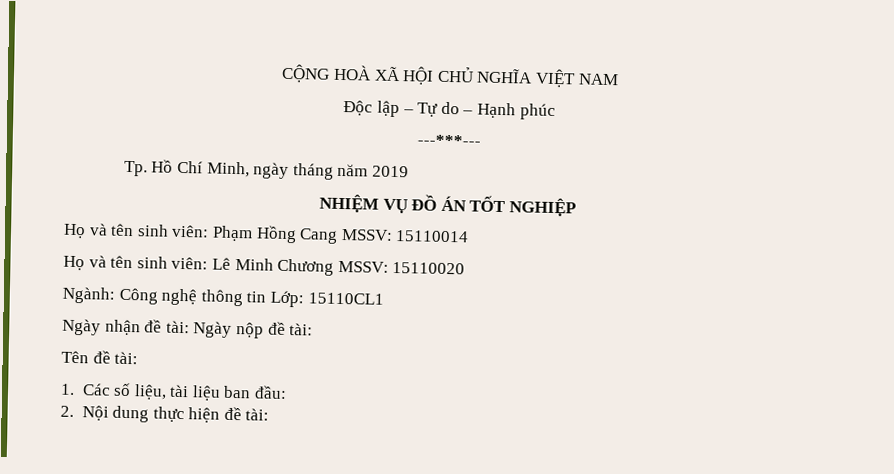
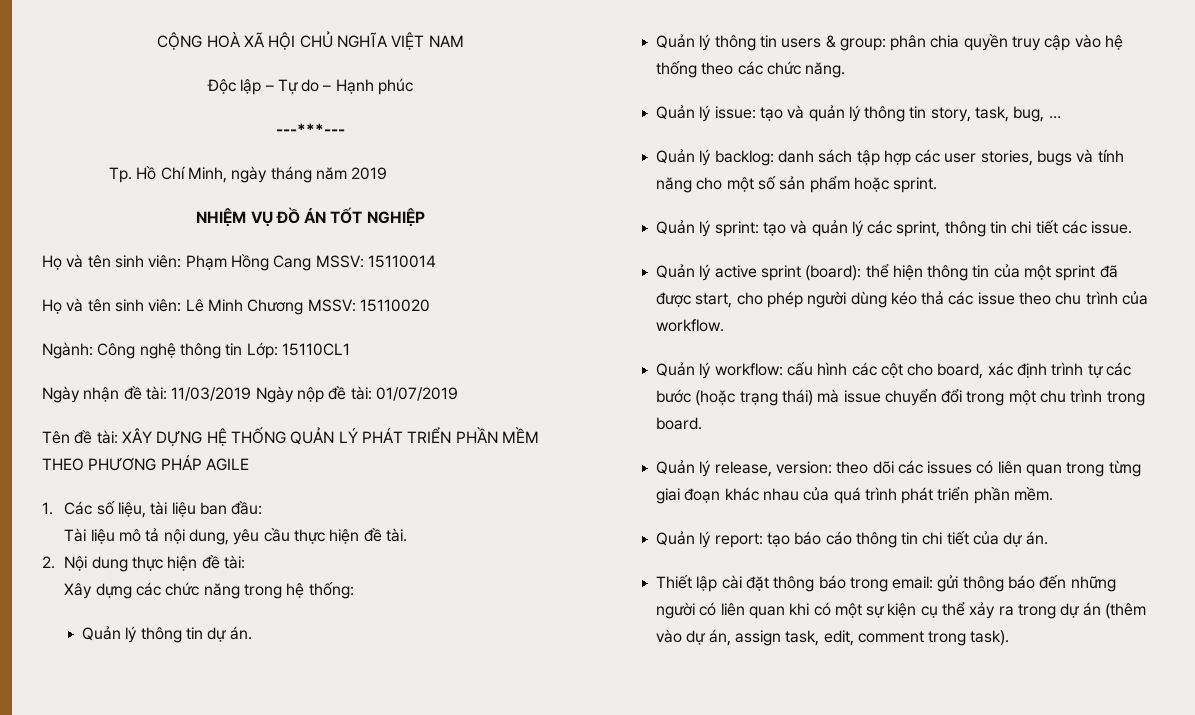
- Ngày nhận đề tài: Ngày nộp đề tài:
+ Ngày nhận đề tài: 11/03/2019 Ngày nộp đề tài: 01/07/2019
- Tên đề tài:
+ Tên đề tài: XÂY DỰNG HỆ THỐNG QUẢN LÝ PHÁT TRIỂN PHẦN MỀM THEO PHƯƠNG PHÁP AGILE
+ Tài liệu mô tả nội dung, yêu cầu thực hiện đề tài.
+ Xây dựng các chức năng trong hệ thống:
+ Quản lý thông tin dự án.
+ Quản lý thông tin users & group: phân chia quyền truy cập vào hệ thống theo các chức năng.
+ Quản lý issue: tạo và quản lý thông tin story, task, bug, …
+ Quản lý backlog: danh sách tập hợp các user stories, bugs và tính năng cho một số sản phẩm hoặc sprint.
+ Quản lý sprint: tạo và quản lý các sprint, thông tin chi tiết các issue.
+ Quản lý active sprint (board): thể hiện thông tin của một sprint đã được start, cho phép người dùng kéo thả các issue theo chu trình của workflow.
+ Quản lý workflow: cấu hình các cột cho board, xác định trình tự các bước (hoặc trạng thái) mà issue chuyển đổi trong một chu trình trong board.
+ Quản lý release, version: theo dõi các issues có liên quan trong từng giai đoạn khác nhau của quá trình phát triển phần mềm.
+ Quản lý report: tạo báo cáo thông tin chi tiết của dự án.
+ Thiết lập cài đặt thông báo trong email: gửi thông báo đến những người có liên quan khi có một sự kiện cụ thể xảy ra trong dự án (thêm vào dự án, assign task, edit, comment trong task).

